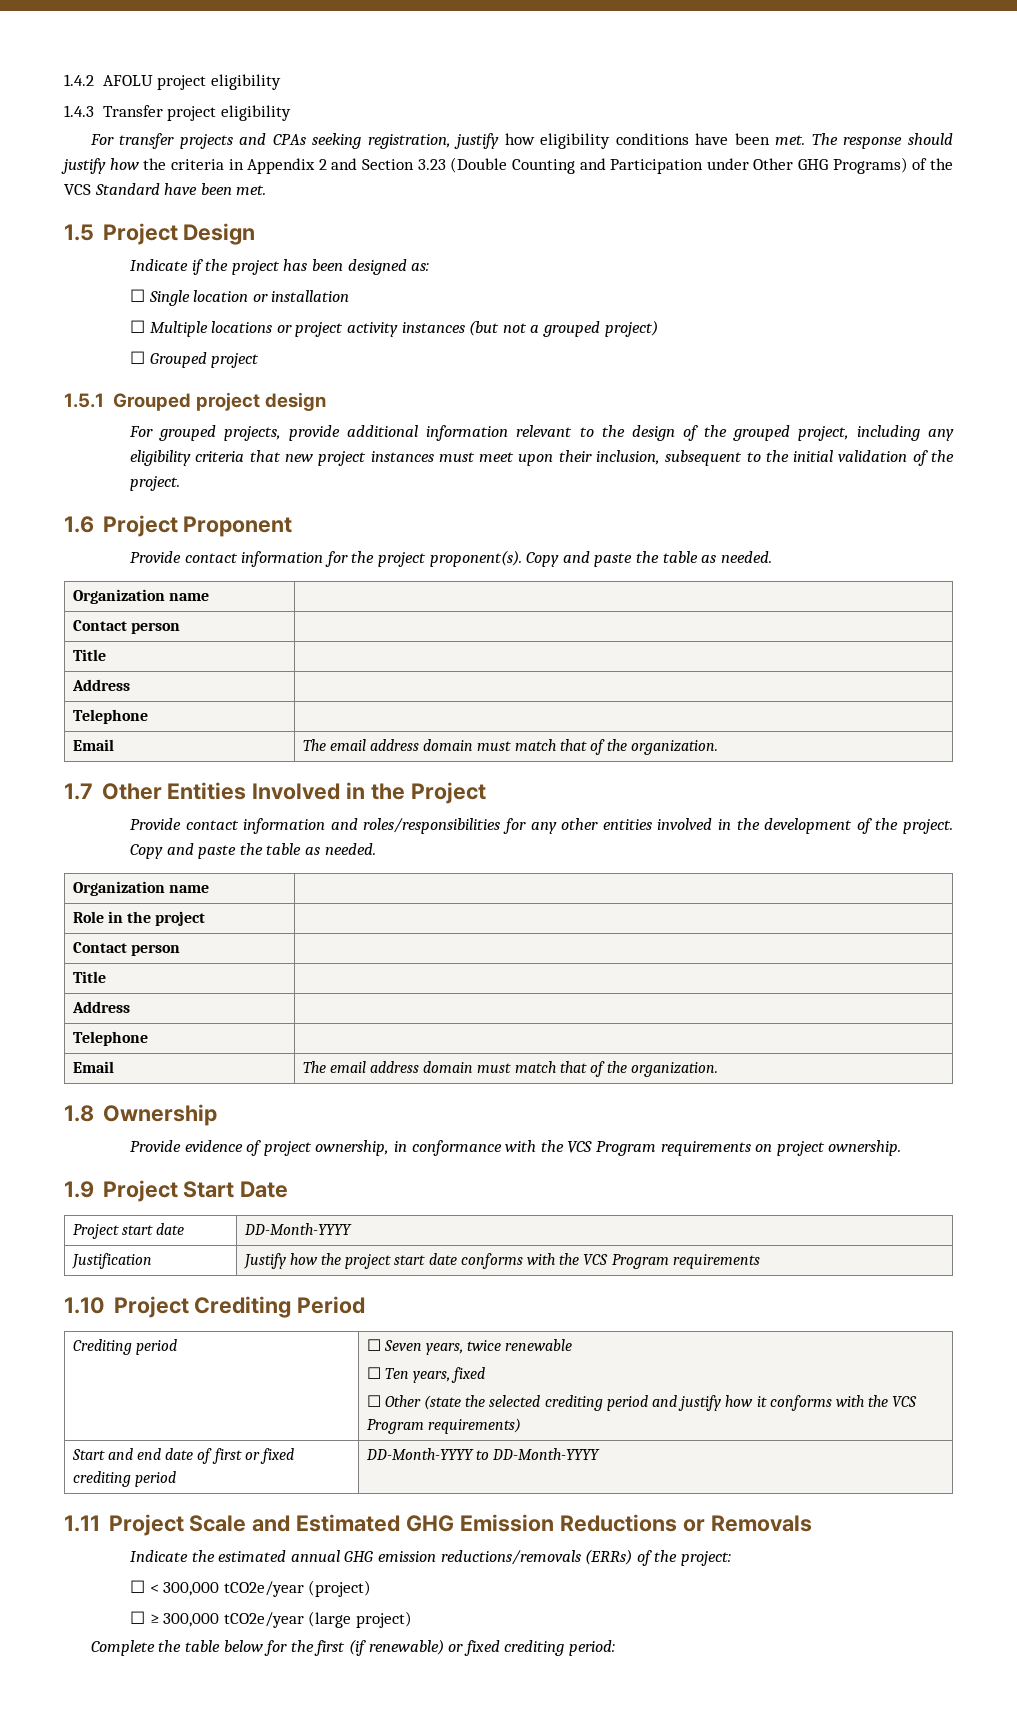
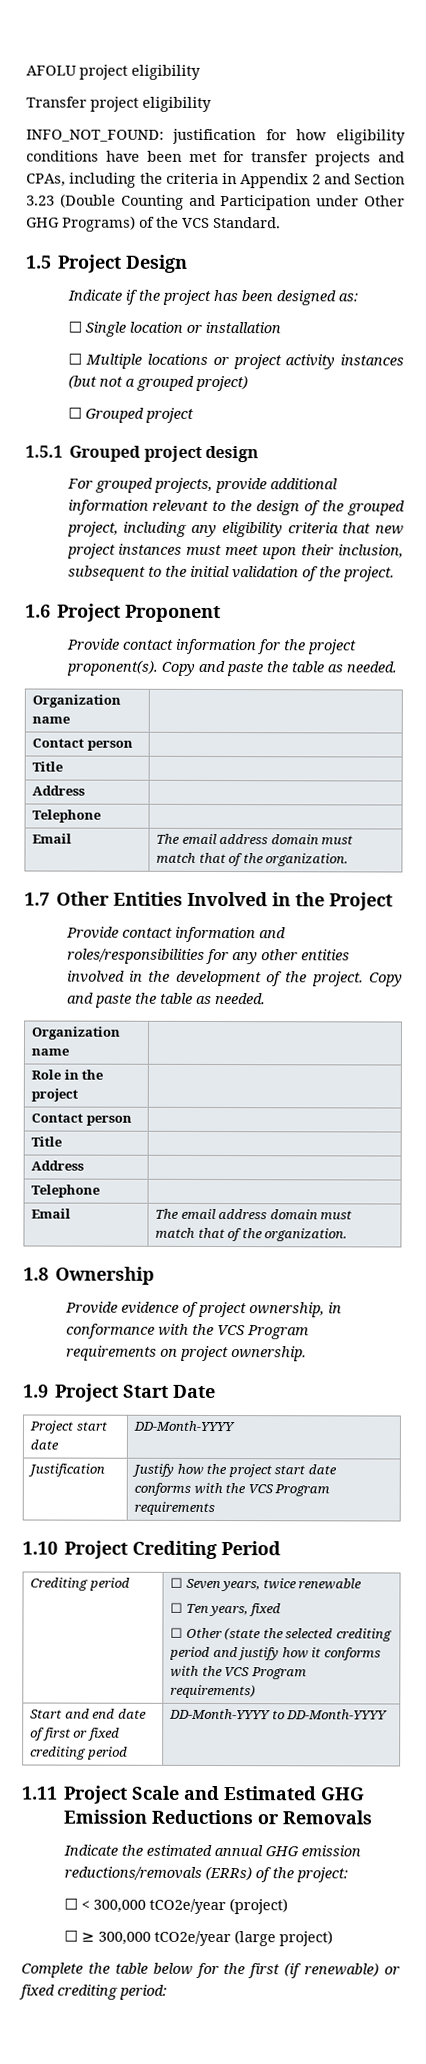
- 1.4.2 AFOLU project eligibility
+ AFOLU project eligibility
- 1.4.3 Transfer project eligibility
+ Transfer project eligibility
- For transfer projects and CPAs seeking registration, justify how eligibility conditions have been met. The response should justify how the criteria in Appendix 2 and Section 3.23 (Double Counting and Participation under Other GHG Programs) of the VCS Standard have been met.
+ INFO_NOT_FOUND: justification for how eligibility conditions have been met for transfer projects and CPAs, including the criteria in Appendix 2 and Section 3.23 (Double Counting and Participation under Other GHG Programs) of the VCS Standard.

